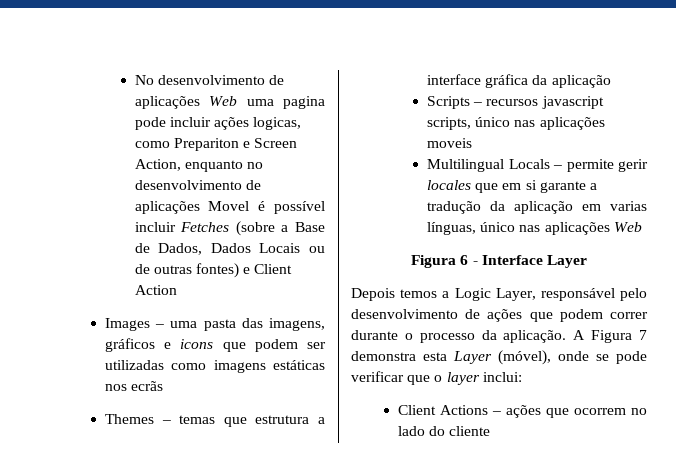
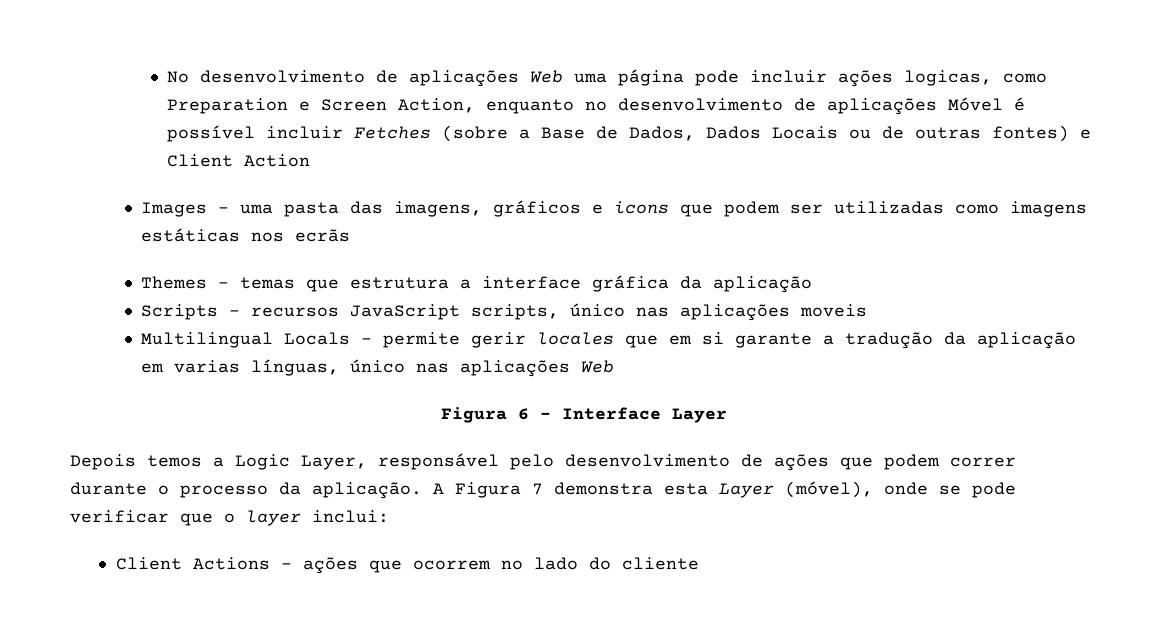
- No desenvolvimento de aplicações Web uma pagina pode incluir ações logicas, como Prepariton e Screen Action, enquanto no desenvolvimento de aplicações Movel é possível incluir Fetches (sobre a Base de Dados, Dados Locais ou de outras fontes) e Client Action
+ No desenvolvimento de aplicações Web uma página pode incluir ações logicas, como Preparation e Screen Action, enquanto no desenvolvimento de aplicações Móvel é possível incluir Fetches (sobre a Base de Dados, Dados Locais ou de outras fontes) e Client Action
- Scripts – recursos javascript scripts, único nas aplicações moveis
+ Scripts – recursos JavaScript scripts, único nas aplicações moveis

